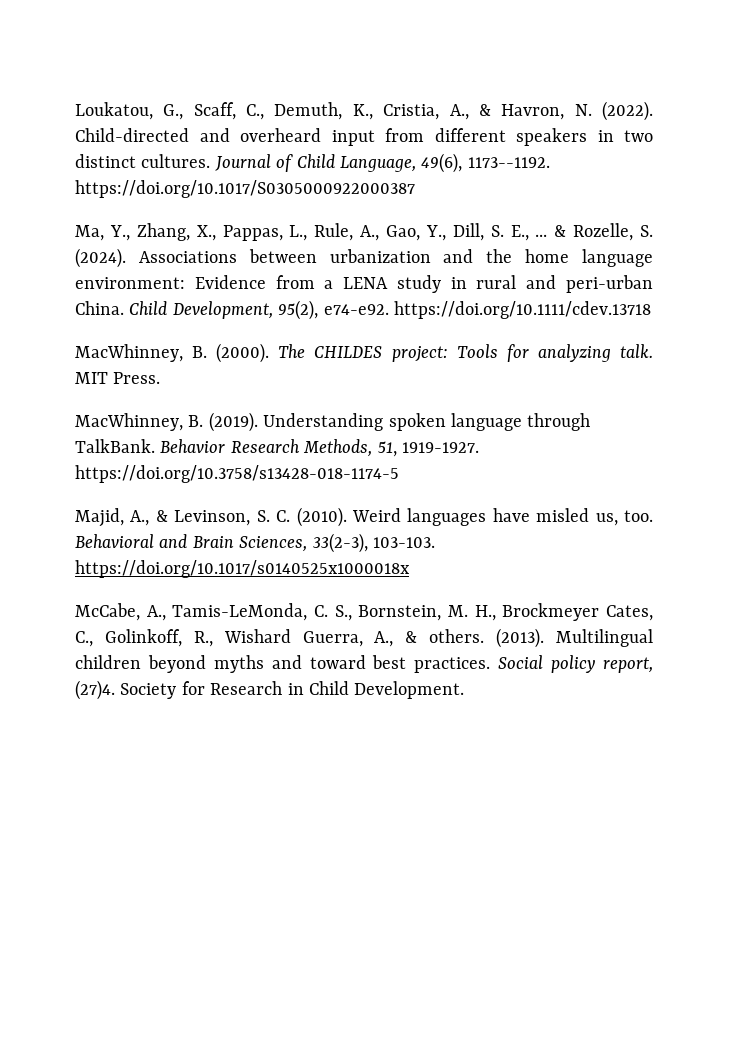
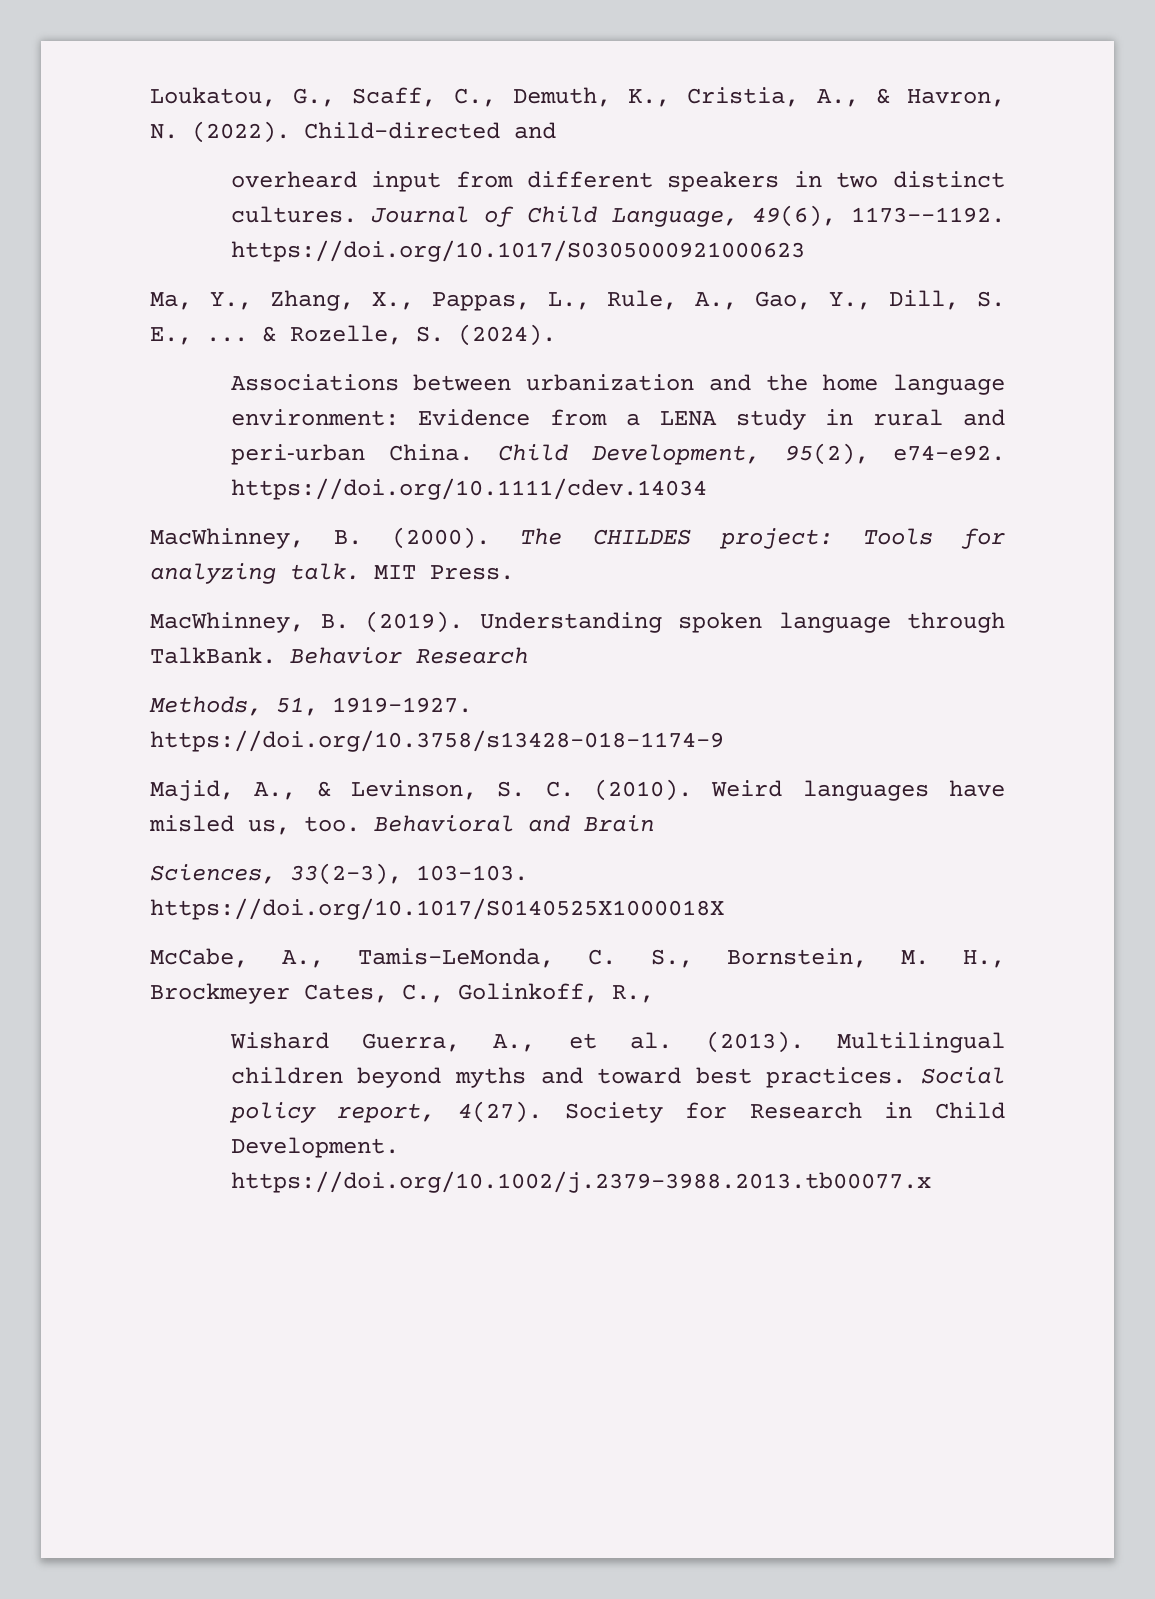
- Child-directed and overheard input from different speakers in two distinct cultures.
+ Child-directed and
+ overheard input from different speakers in two distinct cultures.
- Journal of Child Language, 49(6), 1173--1192. https://doi.org/10.1017/S0305000922000387
+ Journal of Child Language, 49(6), 1173--1192. https://doi.org/10.1017/S0305000921000623
- & Rozelle, S. (2024). Associations between urbanization and the home language environment: Evidence from a LENA study in rural and peri‐urban China.
+ & Rozelle, S. (2024).
+ Associations between urbanization and the home language environment: Evidence from a LENA study in rural and peri‐urban China.
- Child Development, 95(2), e74-e92. https://doi.org/10.1111/cdev.13718
+ Child Development, 95(2), e74-e92. https://doi.org/10.1111/cdev.14034
- Behavior Research Methods, 51, 1919-1927. https://doi.org/10.3758/s13428-018-1174-5
+ Behavior Research
+ Methods, 51, 1919-1927. https://doi.org/10.3758/s13428-018-1174-9
- Behavioral and Brain Sciences, 33(2-3), 103-103. https://doi.org/10.1017/s0140525x1000018x
+ Behavioral and Brain
+ Sciences, 33(2-3), 103-103. https://doi.org/10.1017/S0140525X1000018X
- McCabe, A., Tamis-LeMonda, C. S., Bornstein, M. H., Brockmeyer Cates, C., Golinkoff, R., Wishard Guerra, A., & others. (2013).
+ McCabe, A., Tamis-LeMonda, C. S., Bornstein, M. H., Brockmeyer Cates, C., Golinkoff, R.,
+ Wishard Guerra, A., et al. (2013).
- Social policy report, (27)4.
+ Social policy report, 4(27).
- Society for Research in Child Development.
+ Society for Research in Child Development. https://doi.org/10.1002/j.2379-3988.2013.tb00077.x

